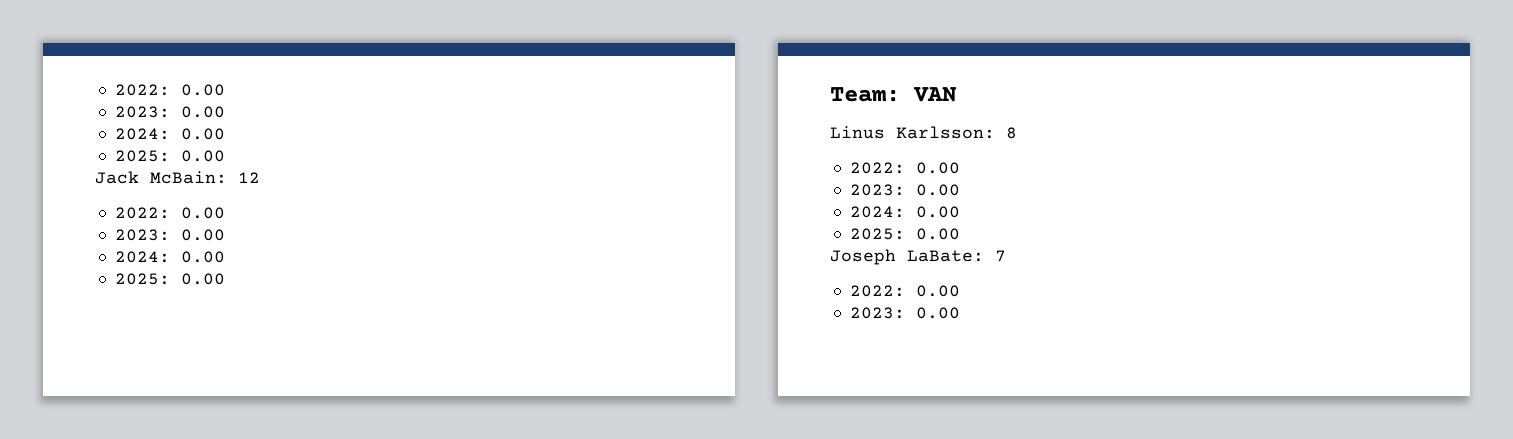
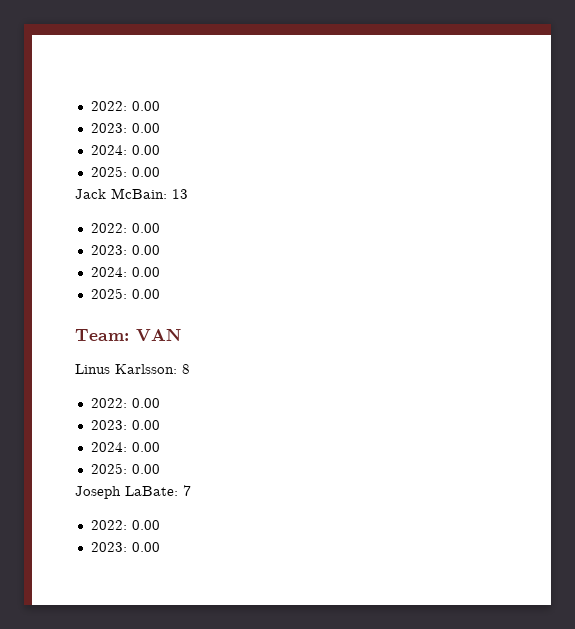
- Jack McBain: 12
+ Jack McBain: 13

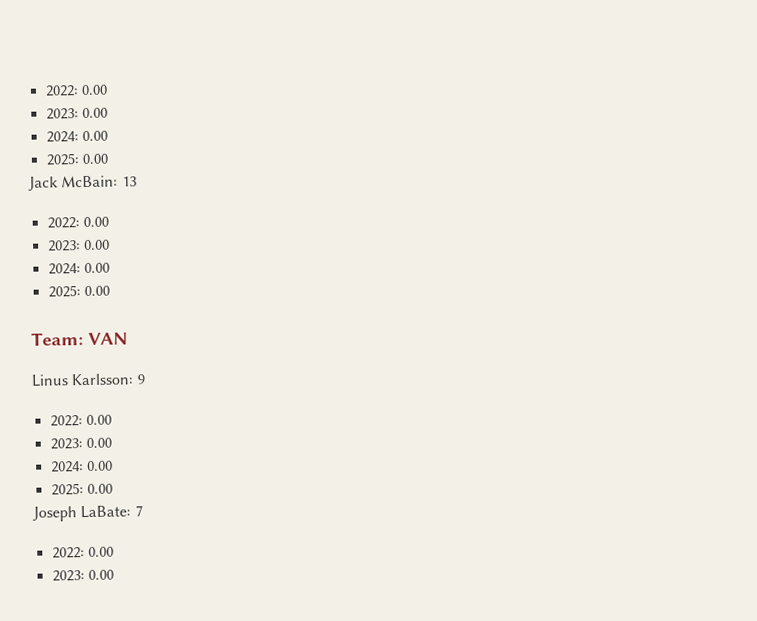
- Linus Karlsson: 8
+ Linus Karlsson: 9

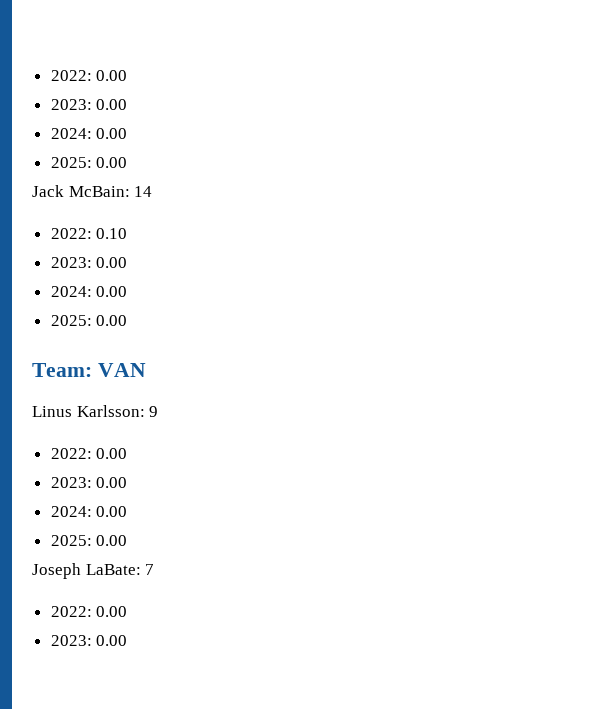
- Jack McBain: 13
- 2022: 0.00
+ Jack McBain: 14
+ 2022: 0.10

